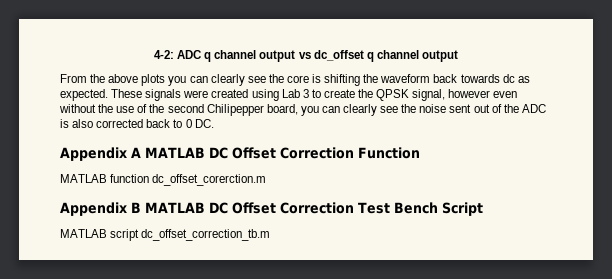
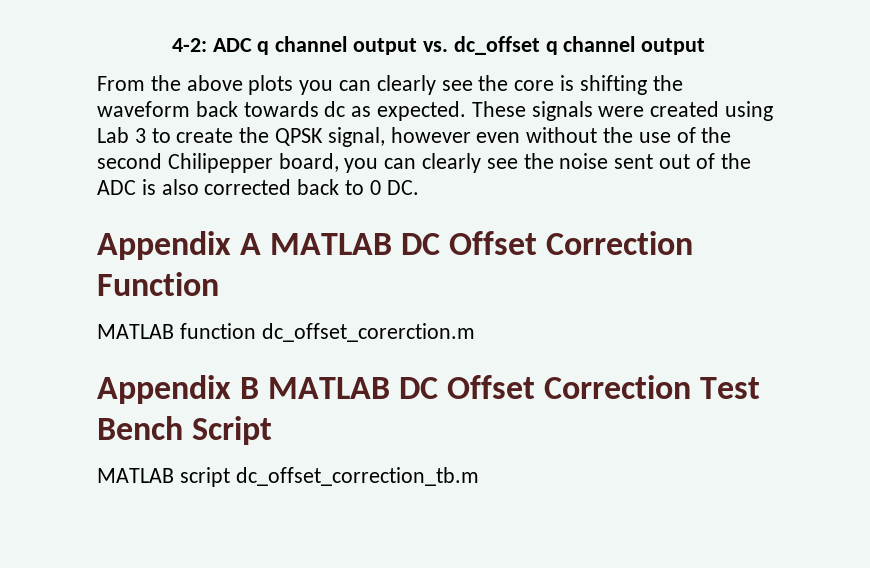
- 4-2: ADC q channel output vs dc_offset q channel output
+ 4-2: ADC q channel output vs. dc_offset q channel output

